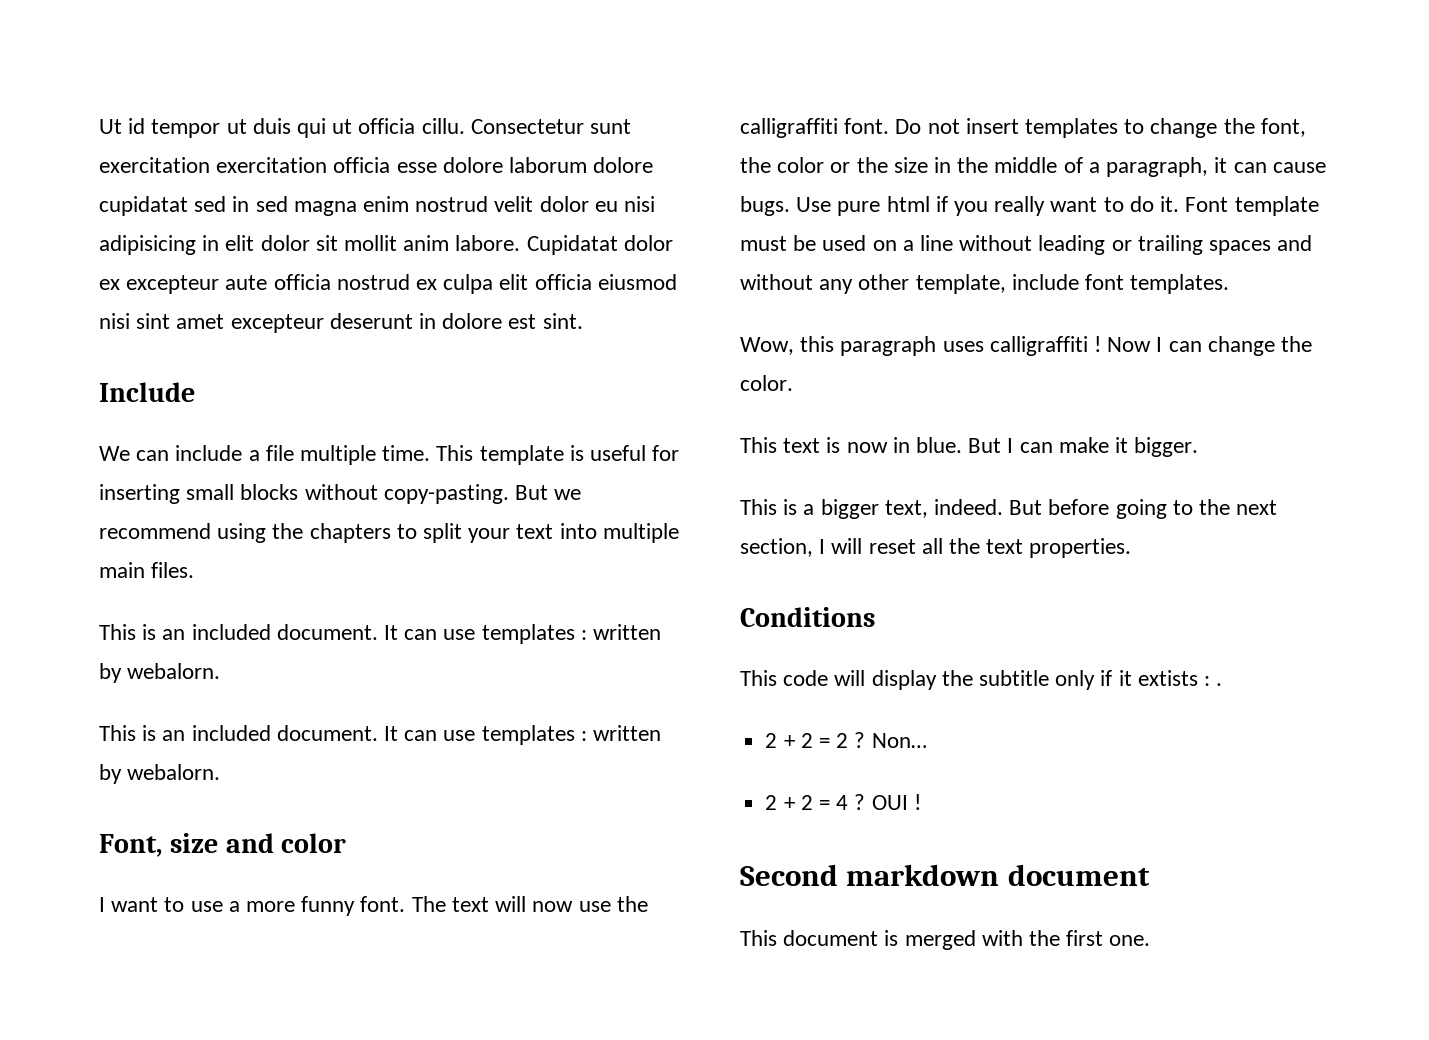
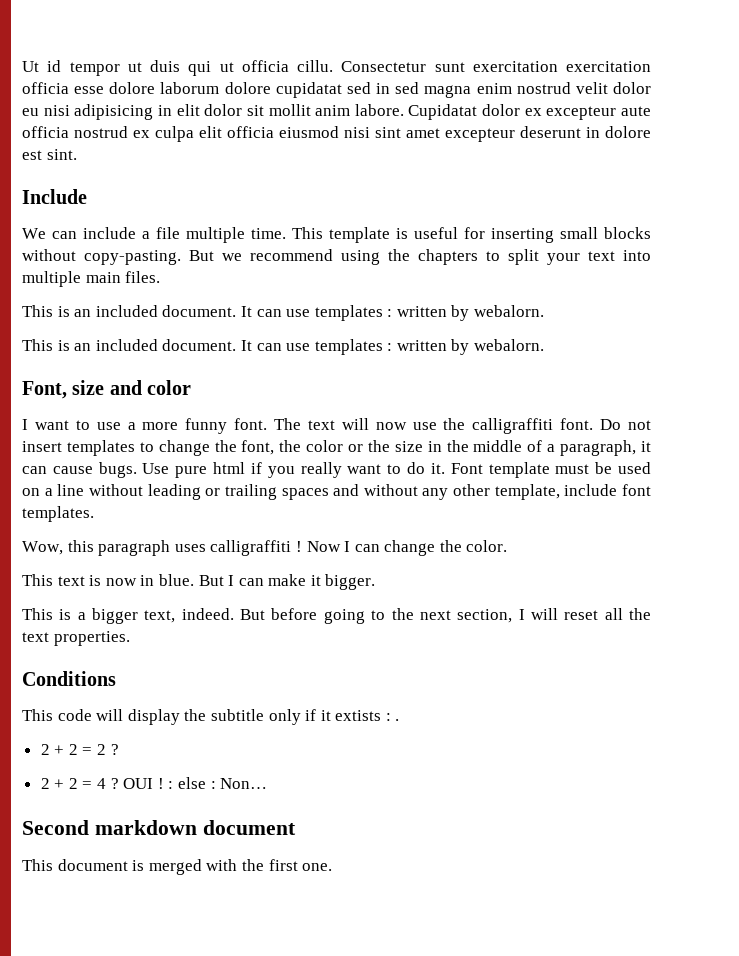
- Non…
- OUI !
+ OUI ! : else : Non…

